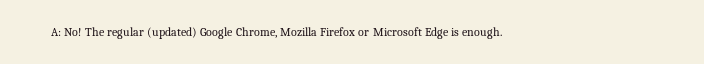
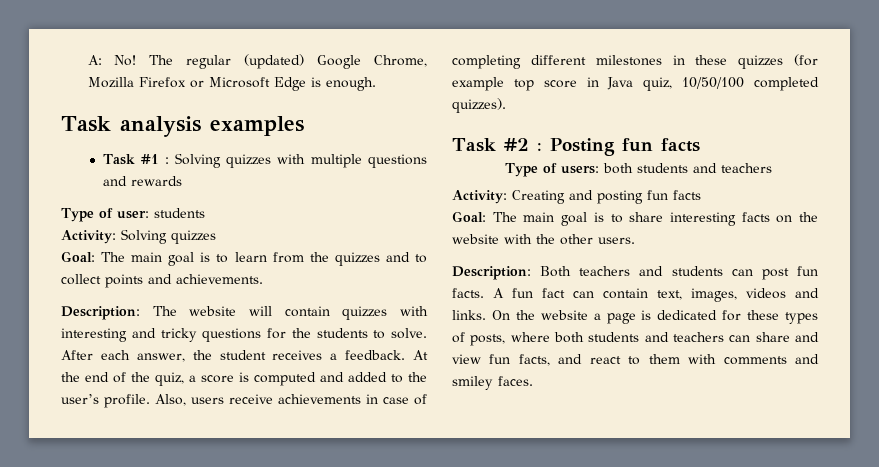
+ Task analysis examples
+ Task #1 : Solving quizzes with multiple questions and rewards
+ Type of user: students
+ Activity: Solving quizzes
+ Goal: The main goal is to learn from the quizzes and to collect points and achievements.
+ Description: The website will contain quizzes with interesting and tricky questions for the students to solve. After each answer, the student receives a feedback. At the end of the quiz, a score is computed and added to the user’s profile. Also, users receive achievements in case of completing different milestones in these quizzes (for example top score in Java quiz, 10/50/100 completed quizzes).
+ Task #2 : Posting fun facts
+ Type of users: both students and teachers
+ Activity: Creating and posting fun facts
+ Goal: The main goal is to share interesting facts on the website with the other users.
+ Description: Both teachers and students can post fun facts. A fun fact can contain text, images, videos and links. On the website a page is dedicated for these types of posts, where both students and teachers can share and view fun facts, and react to them with comments and smiley faces.

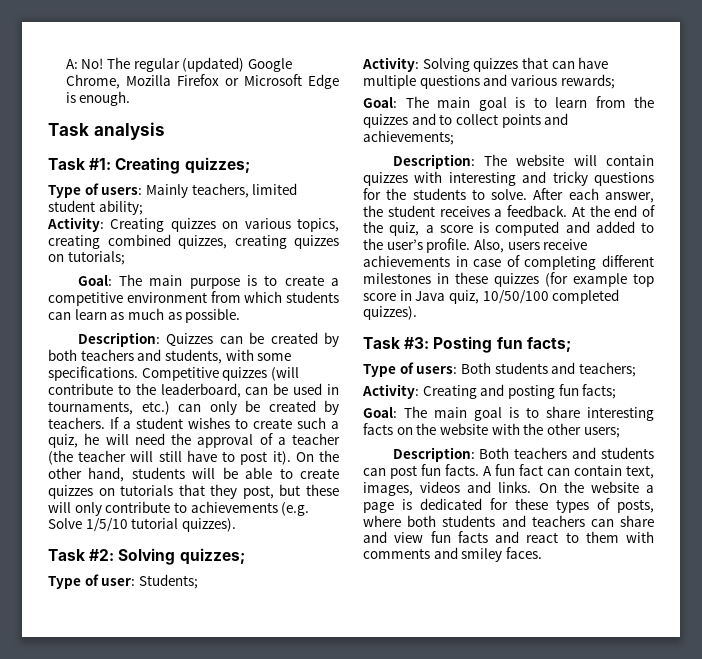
- Task analysis examples
- Task #1 : Solving quizzes with multiple questions and rewards
+ Task analysis
+ Task #1: Creating quizzes;
+ Type of users: Mainly teachers, limited student ability;
+ Activity: Creating quizzes on various topics, creating combined quizzes, creating quizzes on tutorials;
+ Goal: The main purpose is to create a competitive environment from which students can learn as much as possible.
+ Description: Quizzes can be created by both teachers and students, with some specifications. Competitive quizzes (will contribute to the leaderboard, can be used in tournaments, etc.) can only be created by teachers. If a student wishes to create such a quiz, he will need the approval of a teacher (the teacher will still have to post it). On the other hand, students will be able to create quizzes on tutorials that they post, but these will only contribute to achievements (e.g. Solve 1/5/10 tutorial quizzes).
+ Task #2: Solving quizzes;
- Type of user: students
+ Type of user: Students;
- Activity: Solving quizzes
+ Activity: Solving quizzes that can have multiple questions and various rewards;
- Goal: The main goal is to learn from the quizzes and to collect points and achievements.
+ Goal: The main goal is to learn from the quizzes and to collect points and achievements;
- Task #2 : Posting fun facts
- Type of users: both students and teachers
+ Task #3: Posting fun facts;
+ Type of users: Both students and teachers;
- Activity: Creating and posting fun facts
+ Activity: Creating and posting fun facts;
- Goal: The main goal is to share interesting facts on the website with the other users.
+ Goal: The main goal is to share interesting facts on the website with the other users;
- On the website a page is dedicated for these types of posts, where both students and teachers can share and view fun facts, and react to them with comments and smiley faces.
+ On the website a page is dedicated for these types of posts, where both students and teachers can share and view fun facts and react to them with comments and smiley faces.

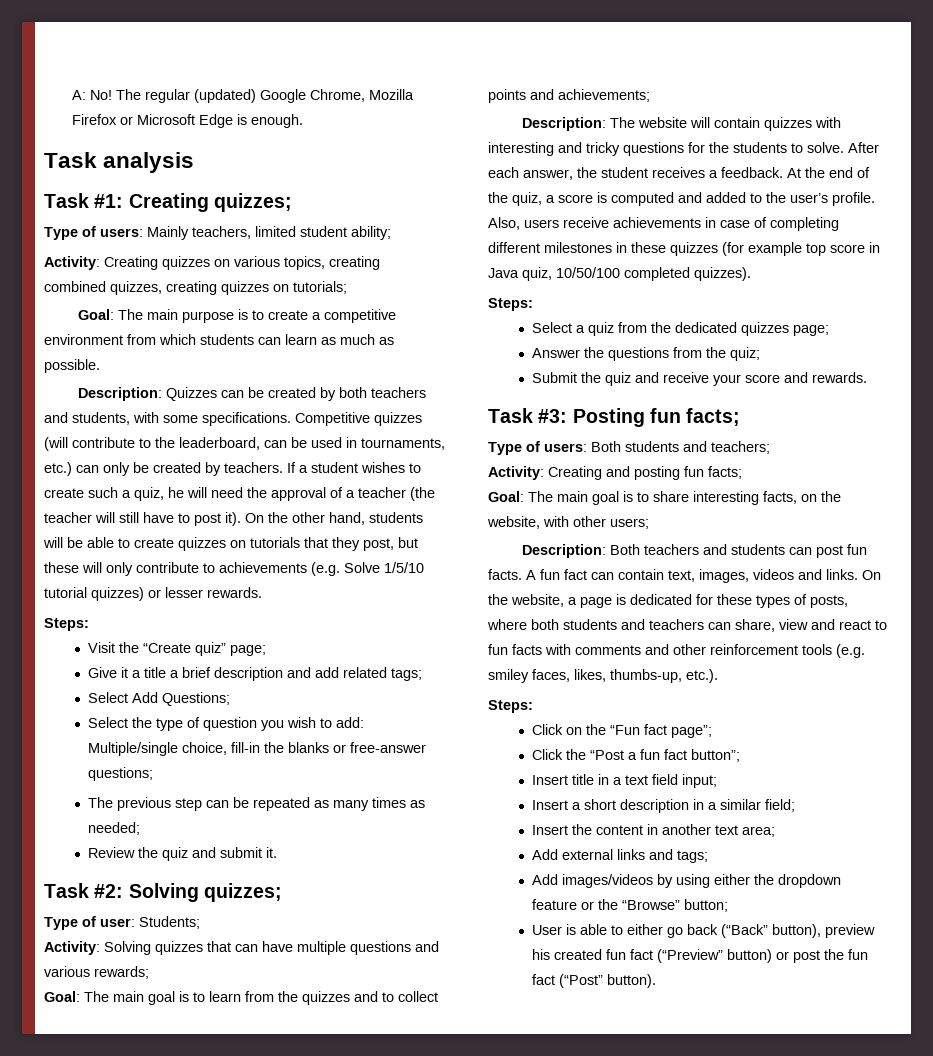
- On the other hand, students will be able to create quizzes on tutorials that they post, but these will only contribute to achievements (e.g. Solve 1/5/10 tutorial quizzes).
+ On the other hand, students will be able to create quizzes on tutorials that they post, but these will only contribute to achievements (e.g. Solve 1/5/10 tutorial quizzes) or lesser rewards.
+ Steps:
+ Visit the “Create quiz” page;
+ Give it a title a brief description and add related tags;
+ Select Add Questions;
+ Select the type of question you wish to add: Multiple/single choice, fill-in the blanks or free-answer questions;
+ The previous step can be repeated as many times as needed;
+ Review the quiz and submit it.
  Also, users receive achievements in case of completing different milestones in these quizzes (for example top score in Java quiz, 10/50/100 completed quizzes).
+ Steps:
+ Select a quiz from the dedicated quizzes page;
+ Answer the questions from the quiz;
+ Submit the quiz and receive your score and rewards.
- Goal: The main goal is to share interesting facts on the website with the other users;
+ Goal: The main goal is to share interesting facts, on the website, with other users;
- On the website a page is dedicated for these types of posts, where both students and teachers can share and view fun facts and react to them with comments and smiley faces.
+ On the website, a page is dedicated for these types of posts, where both students and teachers can share, view and react to fun facts with comments and other reinforcement tools (e.g. smiley faces, likes, thumbs-up, etc.).
+ Steps:
+ Click on the “Fun fact page”;
+ Click the “Post a fun fact button”;
+ Insert title in a text field input;
+ Insert a short description in a similar field;
+ Insert the content in another text area;
+ Add external links and tags;
+ Add images/videos by using either the dropdown feature or the “Browse” button;
+ User is able to either go back (“Back” button), preview his created fun fact (“Preview” button) or post the fun fact (“Post” button).

